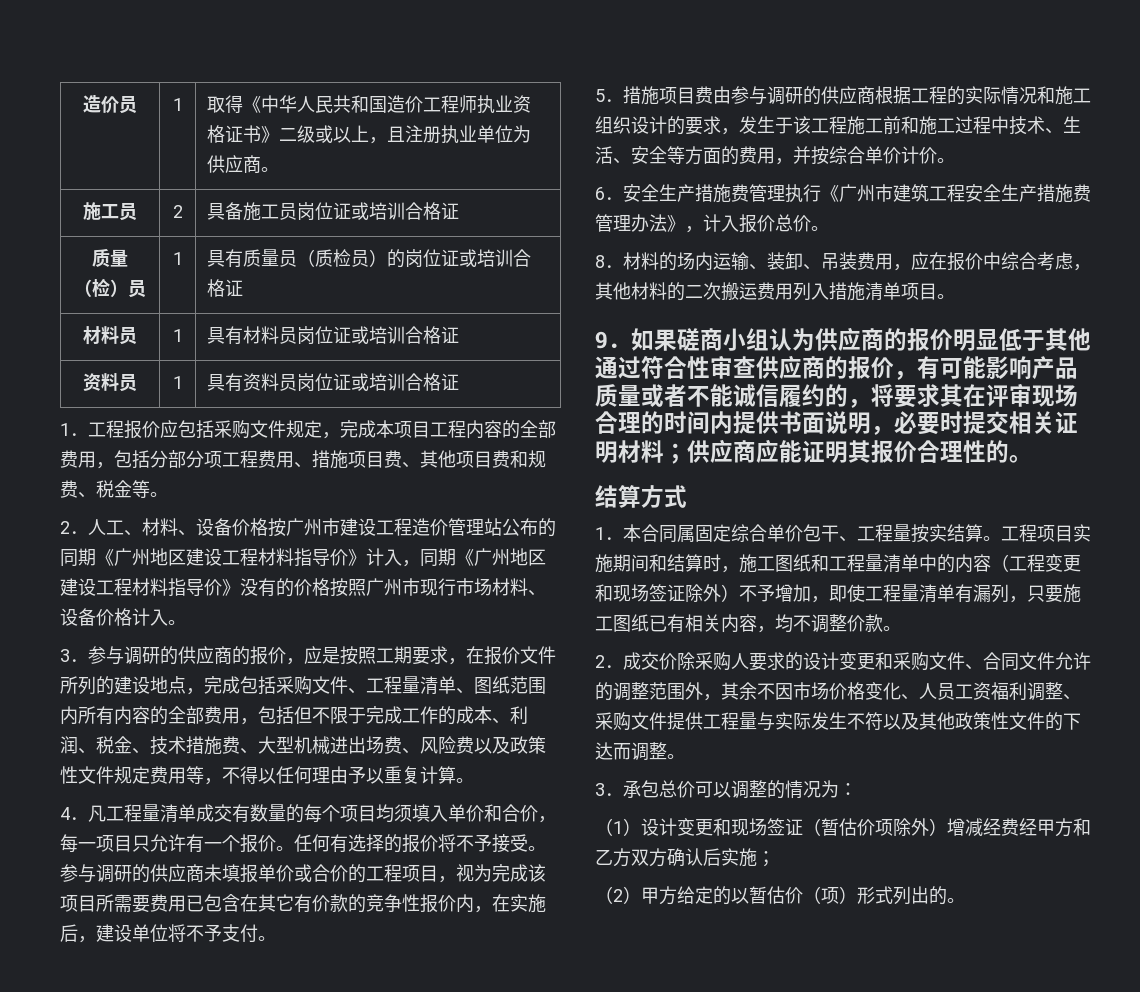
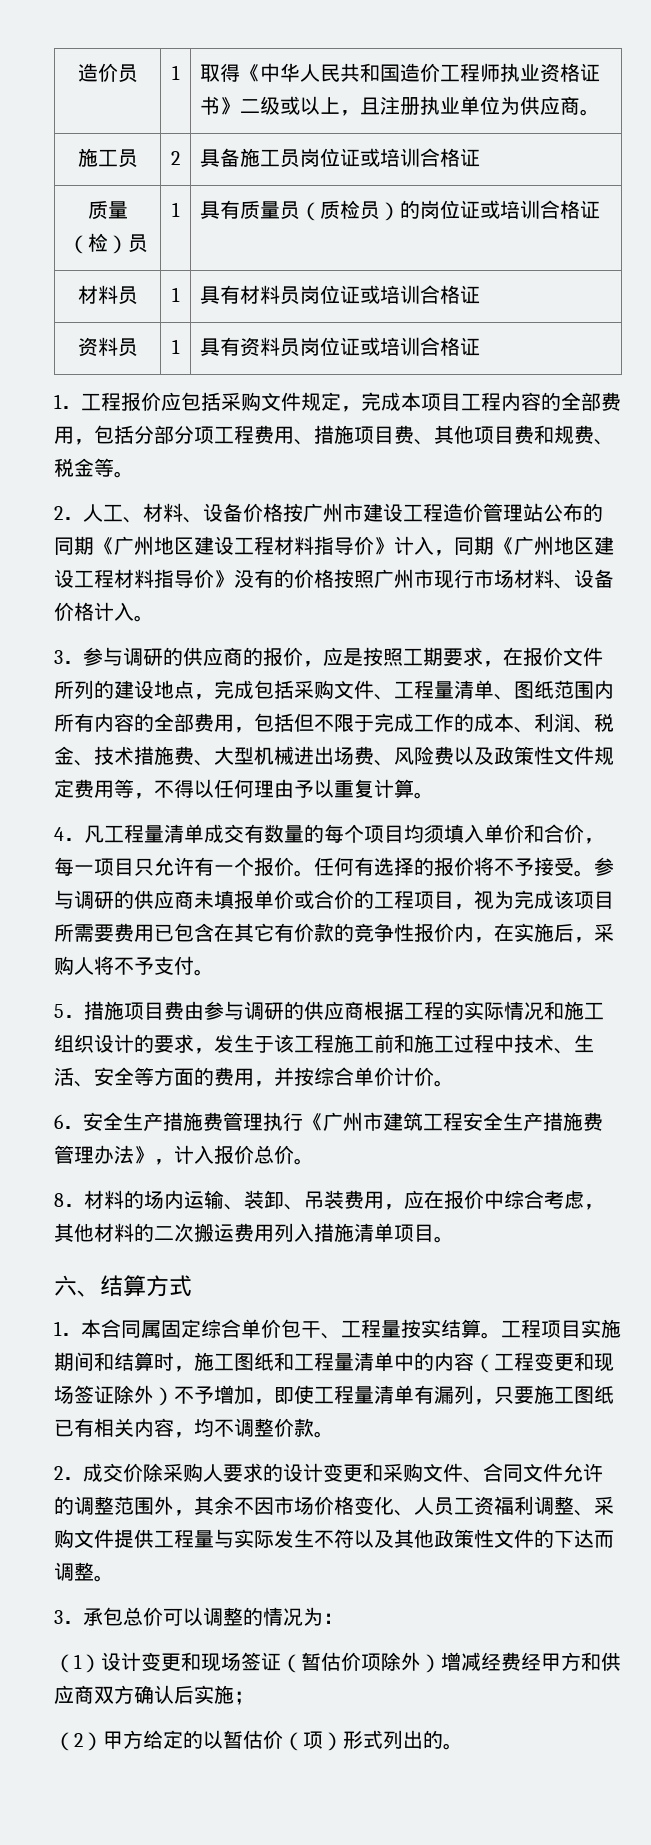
- 参与调研的供应商未填报单价或合价的工程项目，视为完成该项目所需要费用已包含在其它有价款的竞争性报价内，在实施后，建设单位将不予支付。
+ 参与调研的供应商未填报单价或合价的工程项目，视为完成该项目所需要费用已包含在其它有价款的竞争性报价内，在实施后，采购人将不予支付。
- 9．如果磋商小组认为供应商的报价明显低于其他通过符合性审查供应商的报价，有可能影响产品质量或者不能诚信履约的，将要求其在评审现场合理的时间内提供书面说明，必要时提交相关证明材料；供应商应能证明其报价合理性的。
- 结算方式
+ 六、结算方式
- （1）设计变更和现场签证（暂估价项除外）增减经费经甲方和乙方双方确认后实施；
+ （1）设计变更和现场签证（暂估价项除外）增减经费经甲方和供应商双方确认后实施；

